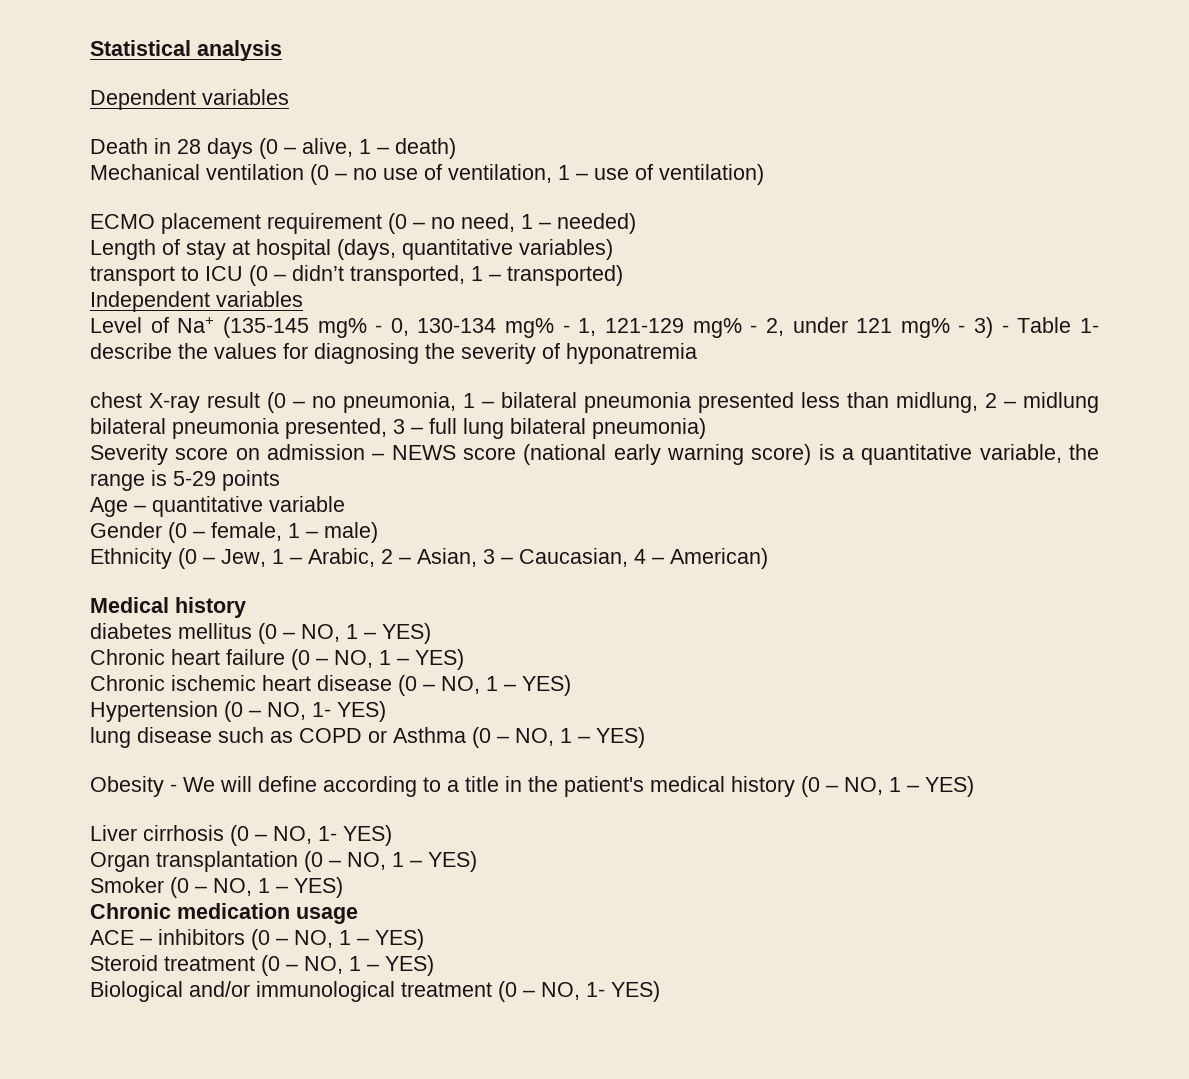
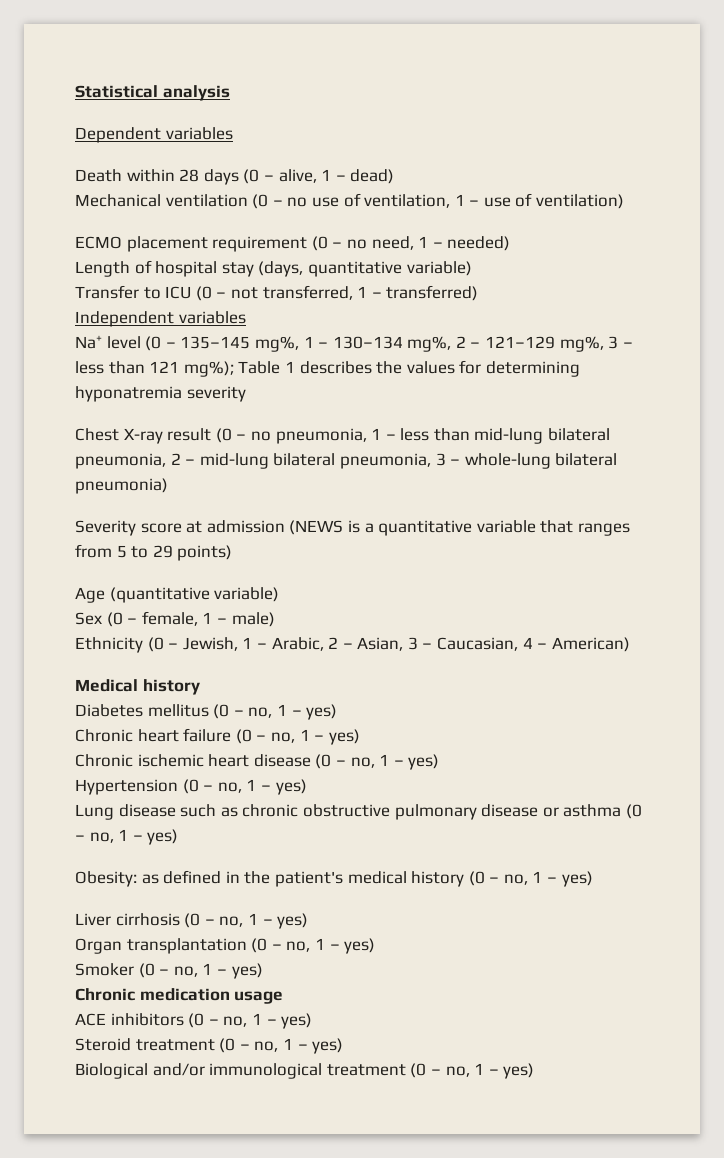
- Death in 28 days (0 – alive, 1 – death)
+ Death within 28 days (0 – alive, 1 – dead)
- Length of stay at hospital (days, quantitative variables)
- transport to ICU (0 – didn’t transported, 1 – transported)
+ Length of hospital stay (days, quantitative variable)
+ Transfer to ICU (0 – not transferred, 1 – transferred)
- Level of Na+ (135-145 mg% - 0, 130-134 mg% - 1, 121-129 mg% - 2, under 121 mg% - 3) - Table 1- describe the values for diagnosing the severity of hyponatremia
- chest X-ray result (0 – no pneumonia, 1 – bilateral pneumonia presented less than midlung, 2 – midlung bilateral pneumonia presented, 3 – full lung bilateral pneumonia)
- Severity score on admission – NEWS score (national early warning score) is a quantitative variable, the range is 5-29 points
- Age – quantitative variable
- Gender (0 – female, 1 – male)
+ Na+ level (0 – 135–145 mg%, 1 – 130–134 mg%, 2 – 121–129 mg%, 3 – less than 121 mg%); Table 1 describes the values for determining hyponatremia severity
+ Chest X-ray result (0 – no pneumonia, 1 – less than mid-lung bilateral pneumonia, 2 – mid-lung bilateral pneumonia, 3 – whole-lung bilateral pneumonia)
+ Severity score at admission (NEWS is a quantitative variable that ranges from 5 to 29 points)
+ Age (quantitative variable)
+ Sex (0 – female, 1 – male)
- Ethnicity (0 – Jew, 1 – Arabic, 2 – Asian, 3 – Caucasian, 4 – American)
+ Ethnicity (0 – Jewish, 1 – Arabic, 2 – Asian, 3 – Caucasian, 4 – American)
- diabetes mellitus (0 – NO, 1 – YES)
+ Diabetes mellitus (0 – no, 1 – yes)
- Chronic heart failure (0 – NO, 1 – YES)
+ Chronic heart failure (0 – no, 1 – yes)
- Chronic ischemic heart disease (0 – NO, 1 – YES)
+ Chronic ischemic heart disease (0 – no, 1 – yes)
- Hypertension (0 – NO, 1- YES)
- lung disease such as COPD or Asthma (0 – NO, 1 – YES)
- Obesity - We will define according to a title in the patient's medical history (0 – NO, 1 – YES)
+ Hypertension (0 – no, 1 – yes)
+ Lung disease such as chronic obstructive pulmonary disease or asthma (0 – no, 1 – yes)
+ Obesity: as defined in the patient's medical history (0 – no, 1 – yes)
- Liver cirrhosis (0 – NO, 1- YES)
+ Liver cirrhosis (0 – no, 1 – yes)
- Organ transplantation (0 – NO, 1 – YES)
+ Organ transplantation (0 – no, 1 – yes)
- Smoker (0 – NO, 1 – YES)
+ Smoker (0 – no, 1 – yes)
- ACE – inhibitors (0 – NO, 1 – YES)
+ ACE inhibitors (0 – no, 1 – yes)
- Steroid treatment (0 – NO, 1 – YES)
+ Steroid treatment (0 – no, 1 – yes)
- Biological and/or immunological treatment (0 – NO, 1- YES)
+ Biological and/or immunological treatment (0 – no, 1 – yes)

